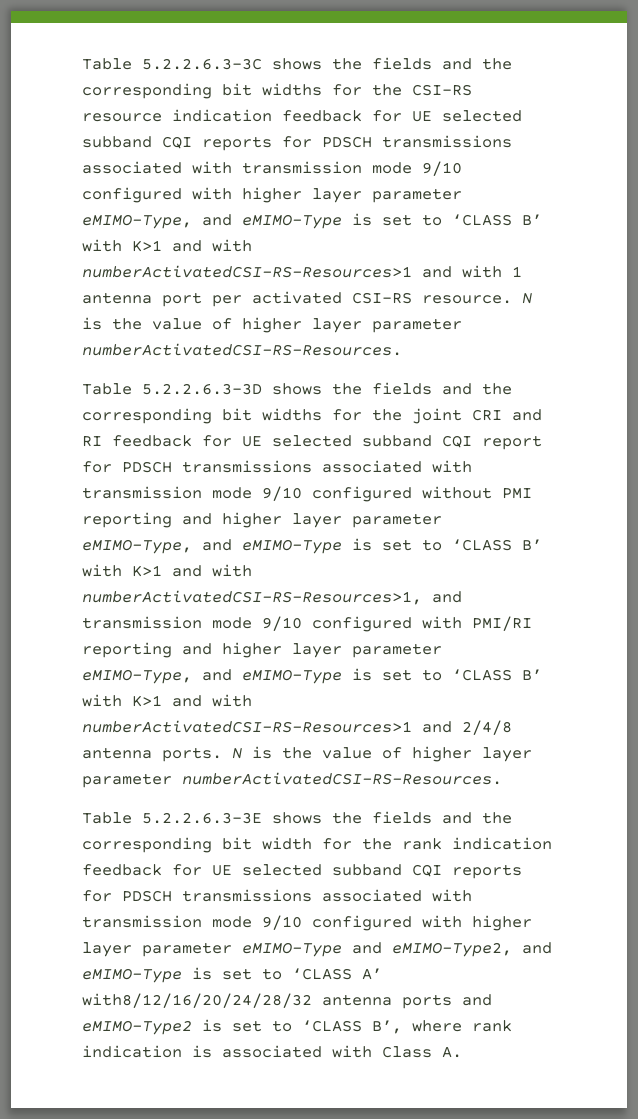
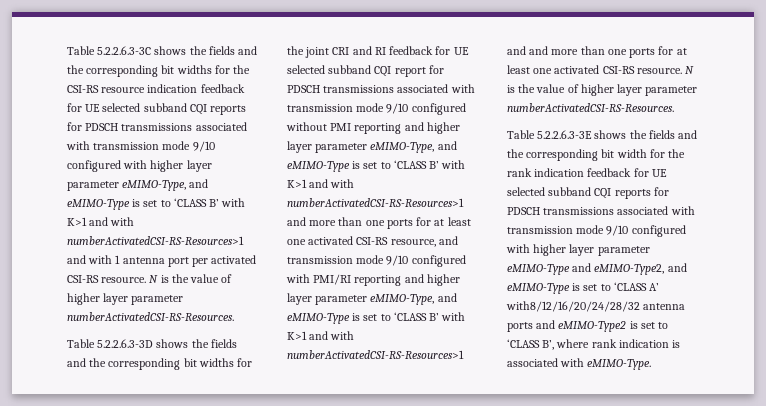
- Table 5.2.2.6.3-3D shows the fields and the corresponding bit widths for the joint CRI and RI feedback for UE selected subband CQI report for PDSCH transmissions associated with transmission mode 9/10 configured without PMI reporting and higher layer parameter eMIMO-Type, and eMIMO-Type is set to ‘CLASS B’ with K>1 and with numberActivatedCSI-RS-Resources>1, and transmission mode 9/10 configured with PMI/RI reporting and higher layer parameter eMIMO-Type, and eMIMO-Type is set to ‘CLASS B’ with K>1 and with numberActivatedCSI-RS-Resources>1 and 2/4/8 antenna ports.
+ Table 5.2.2.6.3-3D shows the fields and the corresponding bit widths for the joint CRI and RI feedback for UE selected subband CQI report for PDSCH transmissions associated with transmission mode 9/10 configured without PMI reporting and higher layer parameter eMIMO-Type, and eMIMO-Type is set to ‘CLASS B’ with K>1 and with numberActivatedCSI-RS-Resources>1 and more than one ports for at least one activated CSI-RS resource, and transmission mode 9/10 configured with PMI/RI reporting and higher layer parameter eMIMO-Type, and eMIMO-Type is set to ‘CLASS B’ with K>1 and with numberActivatedCSI-RS-Resources>1 and and more than one ports for at least one activated CSI-RS resource.
- Table 5.2.2.6.3-3E shows the fields and the corresponding bit width for the rank indication feedback for UE selected subband CQI reports for PDSCH transmissions associated with transmission mode 9/10 configured with higher layer parameter eMIMO-Type and eMIMO-Type2, and eMIMO-Type is set to ‘CLASS A’ with8/12/16/20/24/28/32 antenna ports and eMIMO-Type2 is set to ‘CLASS B’, where rank indication is associated with Class A.
+ Table 5.2.2.6.3-3E shows the fields and the corresponding bit width for the rank indication feedback for UE selected subband CQI reports for PDSCH transmissions associated with transmission mode 9/10 configured with higher layer parameter eMIMO-Type and eMIMO-Type2, and eMIMO-Type is set to ‘CLASS A’ with8/12/16/20/24/28/32 antenna ports and eMIMO-Type2 is set to ‘CLASS B’, where rank indication is associated with eMIMO-Type.

